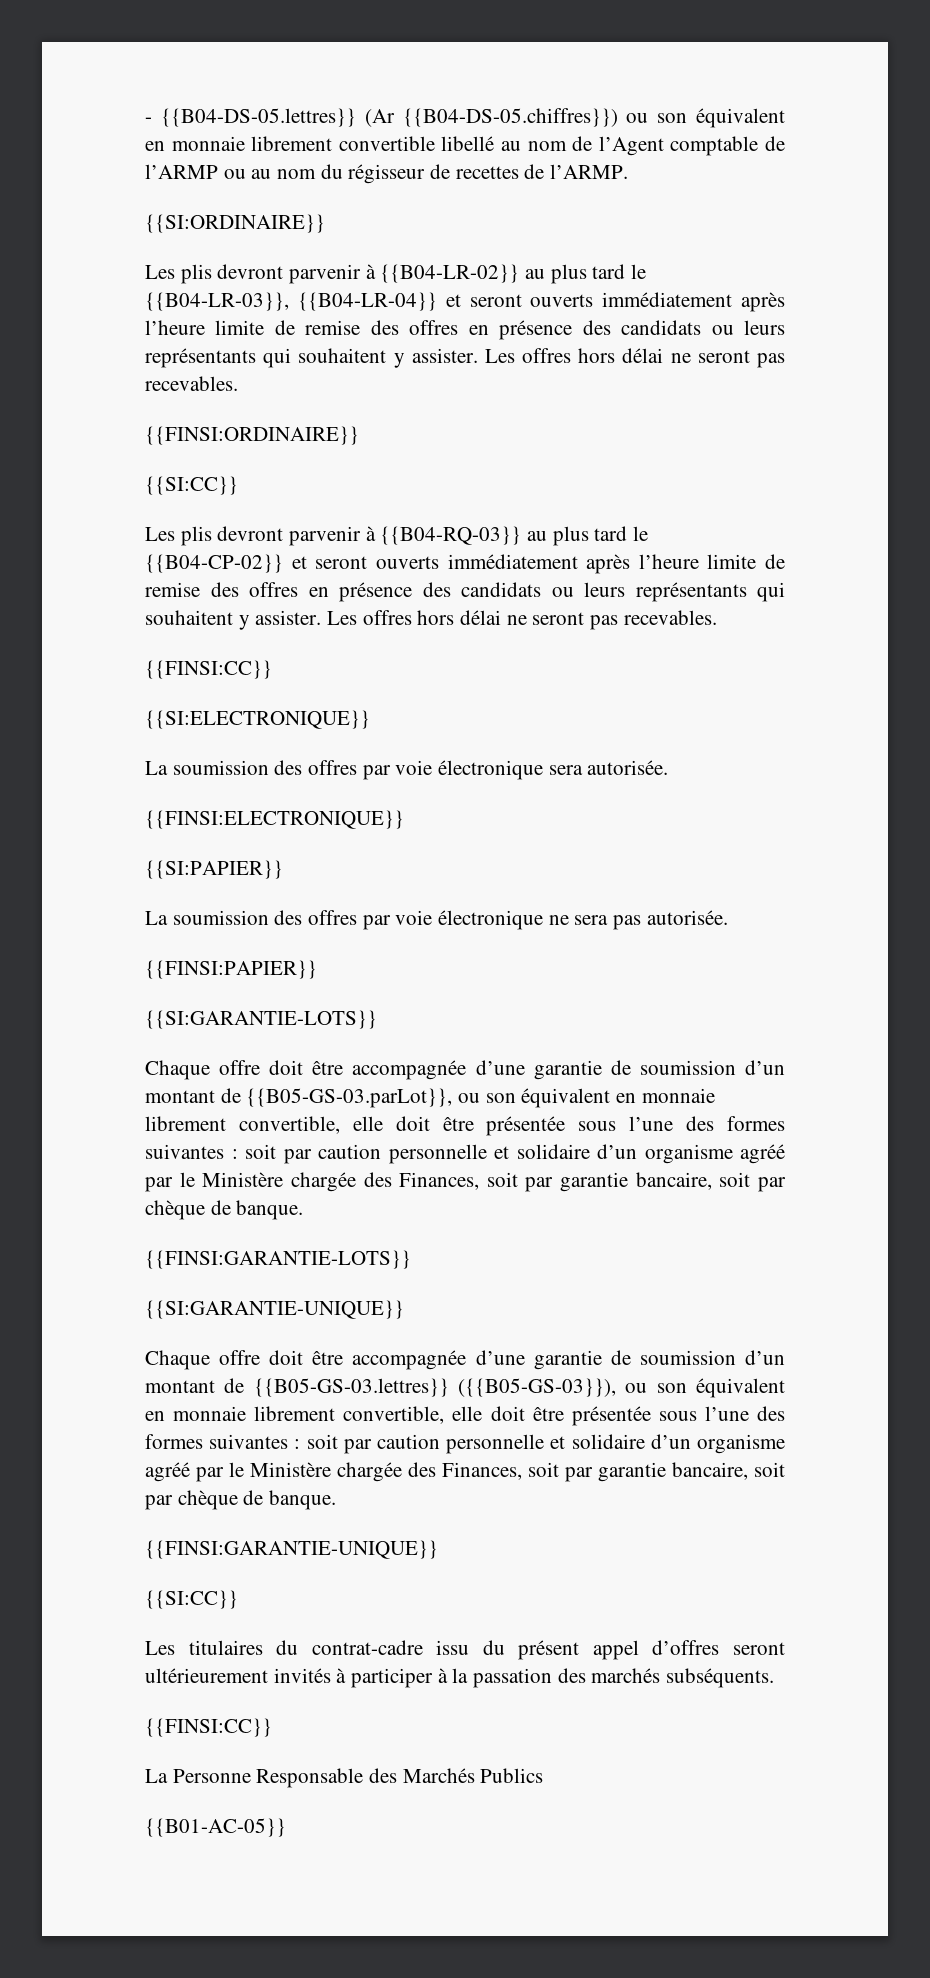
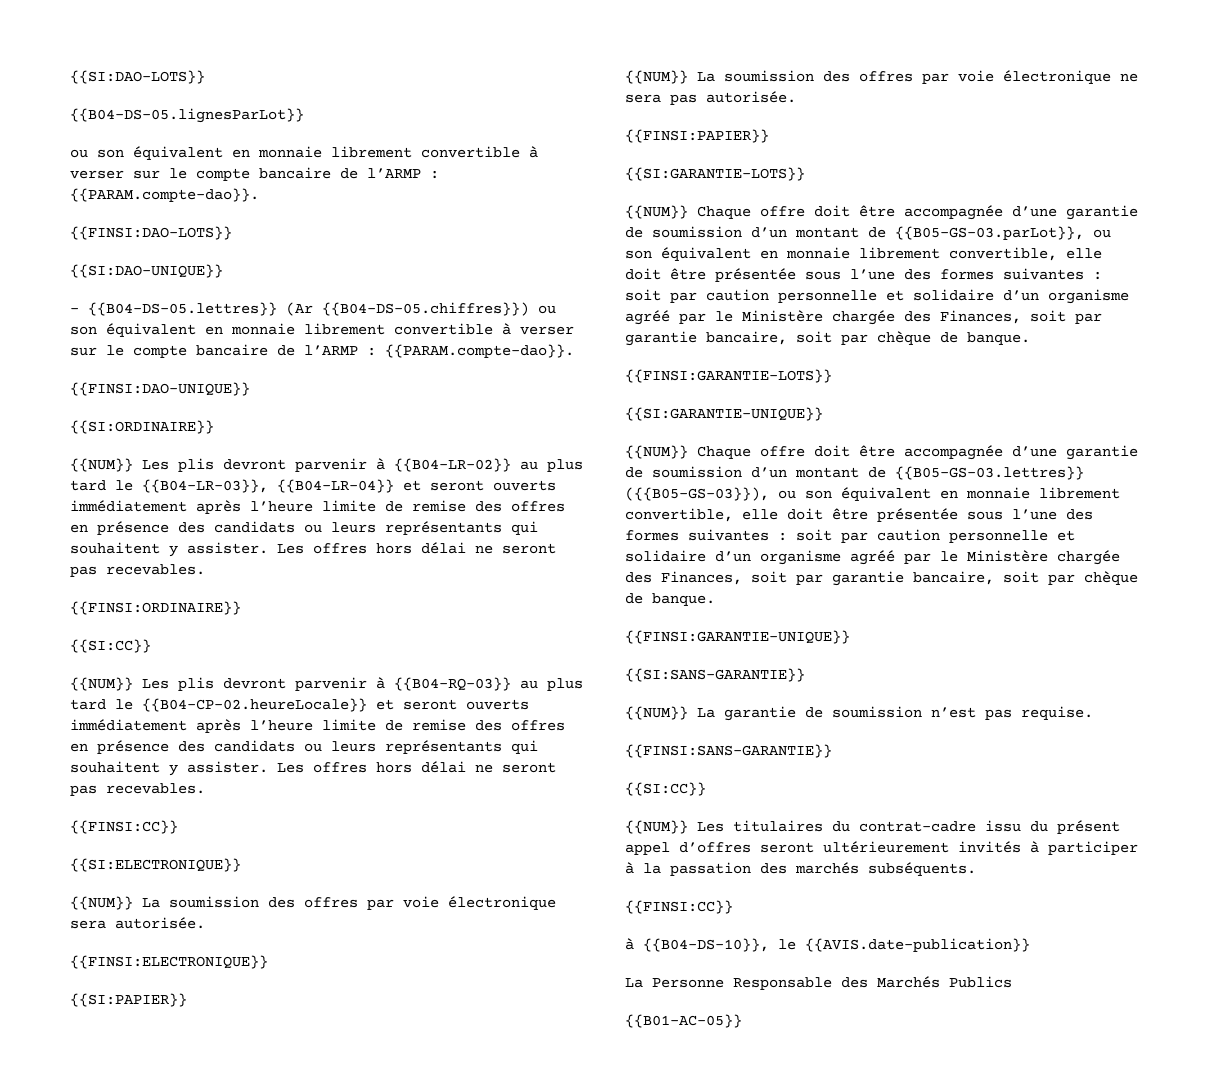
+ {{SI:DAO-LOTS}}
+ {{B04-DS-05.lignesParLot}}
+ ou son équivalent en monnaie librement convertible à verser sur le compte bancaire de l’ARMP : {{PARAM.compte-dao}}.
+ {{FINSI:DAO-LOTS}}
+ {{SI:DAO-UNIQUE}}
- - {{B04-DS-05.lettres}} (Ar {{B04-DS-05.chiffres}}) ou son équivalent en monnaie librement convertible libellé au nom de l’Agent comptable de l’ARMP ou au nom du régisseur de recettes de l’ARMP.
+ - {{B04-DS-05.lettres}} (Ar {{B04-DS-05.chiffres}}) ou son équivalent en monnaie librement convertible à verser sur le compte bancaire de l’ARMP : {{PARAM.compte-dao}}.
+ {{FINSI:DAO-UNIQUE}}
- Les plis devront parvenir à {{B04-LR-02}} au plus tard le {{B04-LR-03}}, {{B04-LR-04}} et seront ouverts immédiatement après l’heure limite de remise des offres en présence des candidats ou leurs représentants qui souhaitent y assister.
+ {{NUM}} Les plis devront parvenir à {{B04-LR-02}} au plus tard le {{B04-LR-03}}, {{B04-LR-04}} et seront ouverts immédiatement après l’heure limite de remise des offres en présence des candidats ou leurs représentants qui souhaitent y assister.
- Les plis devront parvenir à {{B04-RQ-03}} au plus tard le {{B04-CP-02}} et seront ouverts immédiatement après l’heure limite de remise des offres en présence des candidats ou leurs représentants qui souhaitent y assister.
+ {{NUM}} Les plis devront parvenir à {{B04-RQ-03}} au plus tard le {{B04-CP-02.heureLocale}} et seront ouverts immédiatement après l’heure limite de remise des offres en présence des candidats ou leurs représentants qui souhaitent y assister.
- La soumission des offres par voie électronique sera autorisée.
+ {{NUM}} La soumission des offres par voie électronique sera autorisée.
- La soumission des offres par voie électronique ne sera pas autorisée.
+ {{NUM}} La soumission des offres par voie électronique ne sera pas autorisée.
- Chaque offre doit être accompagnée d’une garantie de soumission d’un montant de {{B05-GS-03.parLot}}, ou son équivalent en monnaie librement convertible, elle doit être présentée sous l’une des formes suivantes : soit par caution personnelle et solidaire d’un organisme agréé par le Ministère chargée des Finances, soit par garantie bancaire, soit par chèque de banque.
+ {{NUM}} Chaque offre doit être accompagnée d’une garantie de soumission d’un montant de {{B05-GS-03.parLot}}, ou son équivalent en monnaie librement convertible, elle doit être présentée sous l’une des formes suivantes : soit par caution personnelle et solidaire d’un organisme agréé par le Ministère chargée des Finances, soit par garantie bancaire, soit par chèque de banque.
- Chaque offre doit être accompagnée d’une garantie de soumission d’un montant de {{B05-GS-03.lettres}} ({{B05-GS-03}}), ou son équivalent en monnaie librement convertible, elle doit être présentée sous l’une des formes suivantes : soit par caution personnelle et solidaire d’un organisme agréé par le Ministère chargée des Finances, soit par garantie bancaire, soit par chèque de banque.
+ {{NUM}} Chaque offre doit être accompagnée d’une garantie de soumission d’un montant de {{B05-GS-03.lettres}} ({{B05-GS-03}}), ou son équivalent en monnaie librement convertible, elle doit être présentée sous l’une des formes suivantes : soit par caution personnelle et solidaire d’un organisme agréé par le Ministère chargée des Finances, soit par garantie bancaire, soit par chèque de banque.
  {{FINSI:GARANTIE-UNIQUE}}
+ {{SI:SANS-GARANTIE}}
+ {{NUM}} La garantie de soumission n’est pas requise.
+ {{FINSI:SANS-GARANTIE}}
  {{SI:CC}}
- Les titulaires du contrat-cadre issu du présent appel d’offres seront ultérieurement invités à participer à la passation des marchés subséquents.
+ {{NUM}} Les titulaires du contrat-cadre issu du présent appel d’offres seront ultérieurement invités à participer à la passation des marchés subséquents.
+ à {{B04-DS-10}}, le {{AVIS.date-publication}}

